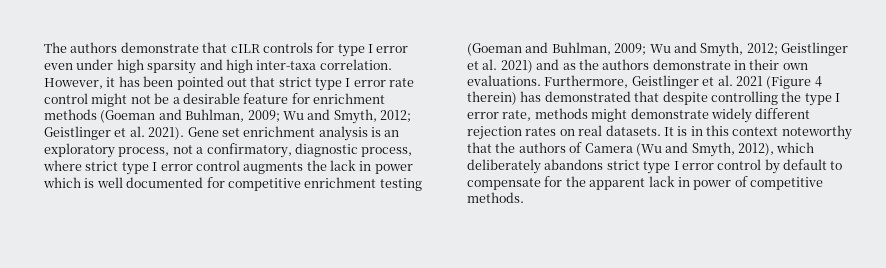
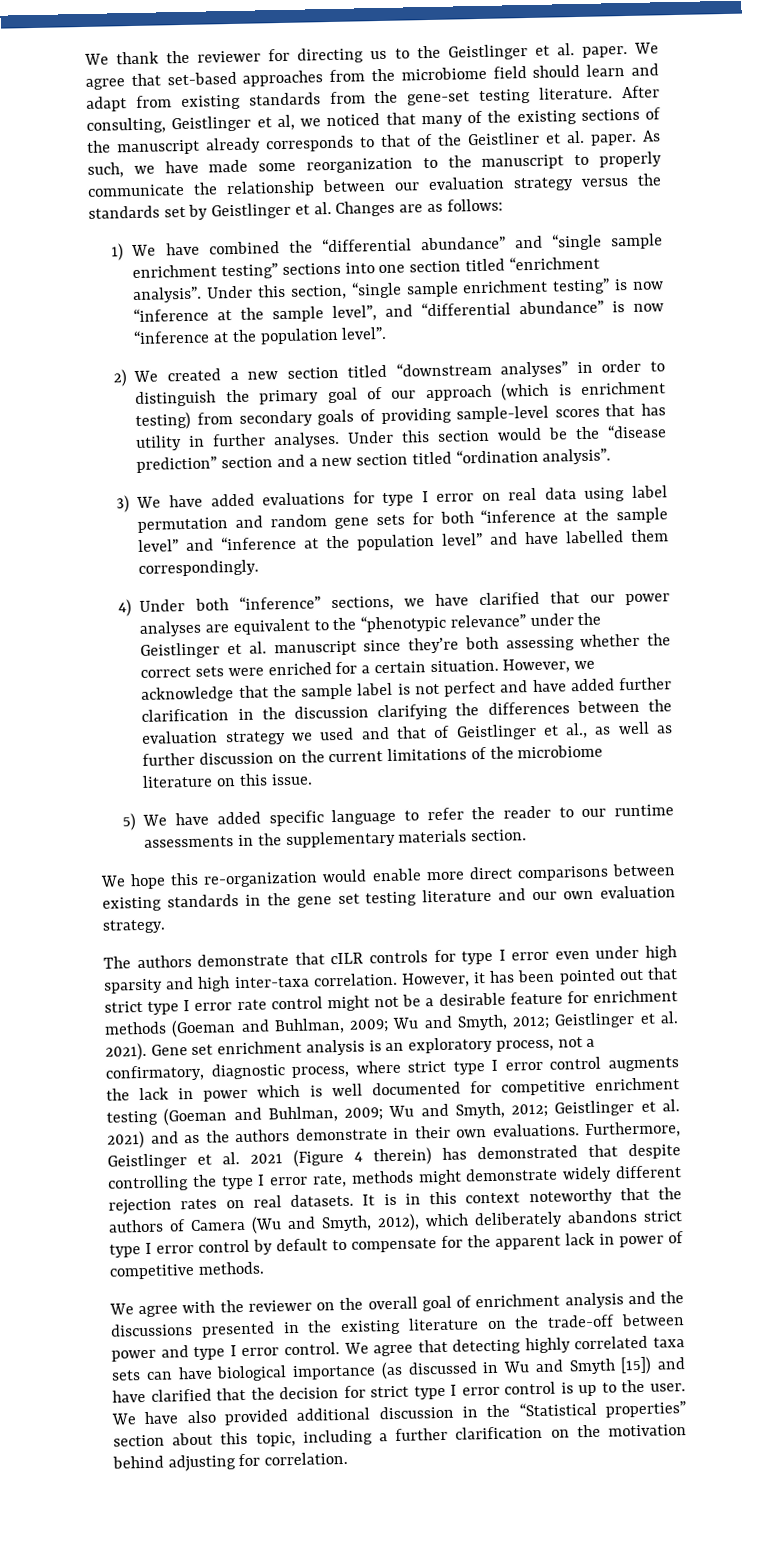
+ We thank the reviewer for directing us to the Geistlinger et al. paper. We agree that set-based approaches from the microbiome field should learn and adapt from existing standards from the gene-set testing literature. After consulting, Geistlinger et al, we noticed that many of the existing sections of the manuscript already corresponds to that of the Geistliner et al. paper. As such, we have made some reorganization to the manuscript to properly communicate the relationship between our evaluation strategy versus the standards set by Geistlinger et al. Changes are as follows:
+ 1) We have combined the “differential abundance” and “single sample enrichment testing” sections into one section titled “enrichment analysis”. Under this section, “single sample enrichment testing” is now “inference at the sample level”, and “differential abundance” is now “inference at the population level”.
+ 2) We created a new section titled “downstream analyses” in order to distinguish the primary goal of our approach (which is enrichment testing) from secondary goals of providing sample-level scores that has utility in further analyses. Under this section would be the “disease prediction” section and a new section titled “ordination analysis”.
+ 3) We have added evaluations for type I error on real data using label permutation and random gene sets for both “inference at the sample level” and “inference at the population level” and have labelled them correspondingly.
+ 4) Under both “inference” sections, we have clarified that our power analyses are equivalent to the “phenotypic relevance” under the Geistlinger et al. manuscript since they’re both assessing whether the correct sets were enriched for a certain situation. However, we acknowledge that the sample label is not perfect and have added further clarification in the discussion clarifying the differences between the evaluation strategy we used and that of Geistlinger et al., as well as further discussion on the current limitations of the microbiome literature on this issue.
+ 5) We have added specific language to refer the reader to our runtime assessments in the supplementary materials section.
+ We hope this re-organization would enable more direct comparisons between existing standards in the gene set testing literature and our own evaluation strategy.
+ We agree with the reviewer on the overall goal of enrichment analysis and the discussions presented in the existing literature on the trade-off between power and type I error control. We agree that detecting highly correlated taxa sets can have biological importance (as discussed in Wu and Smyth [15]) and have clarified that the decision for strict type I error control is up to the user. We have also provided additional discussion in the “Statistical properties” section about this topic, including a further clarification on the motivation behind adjusting for correlation.

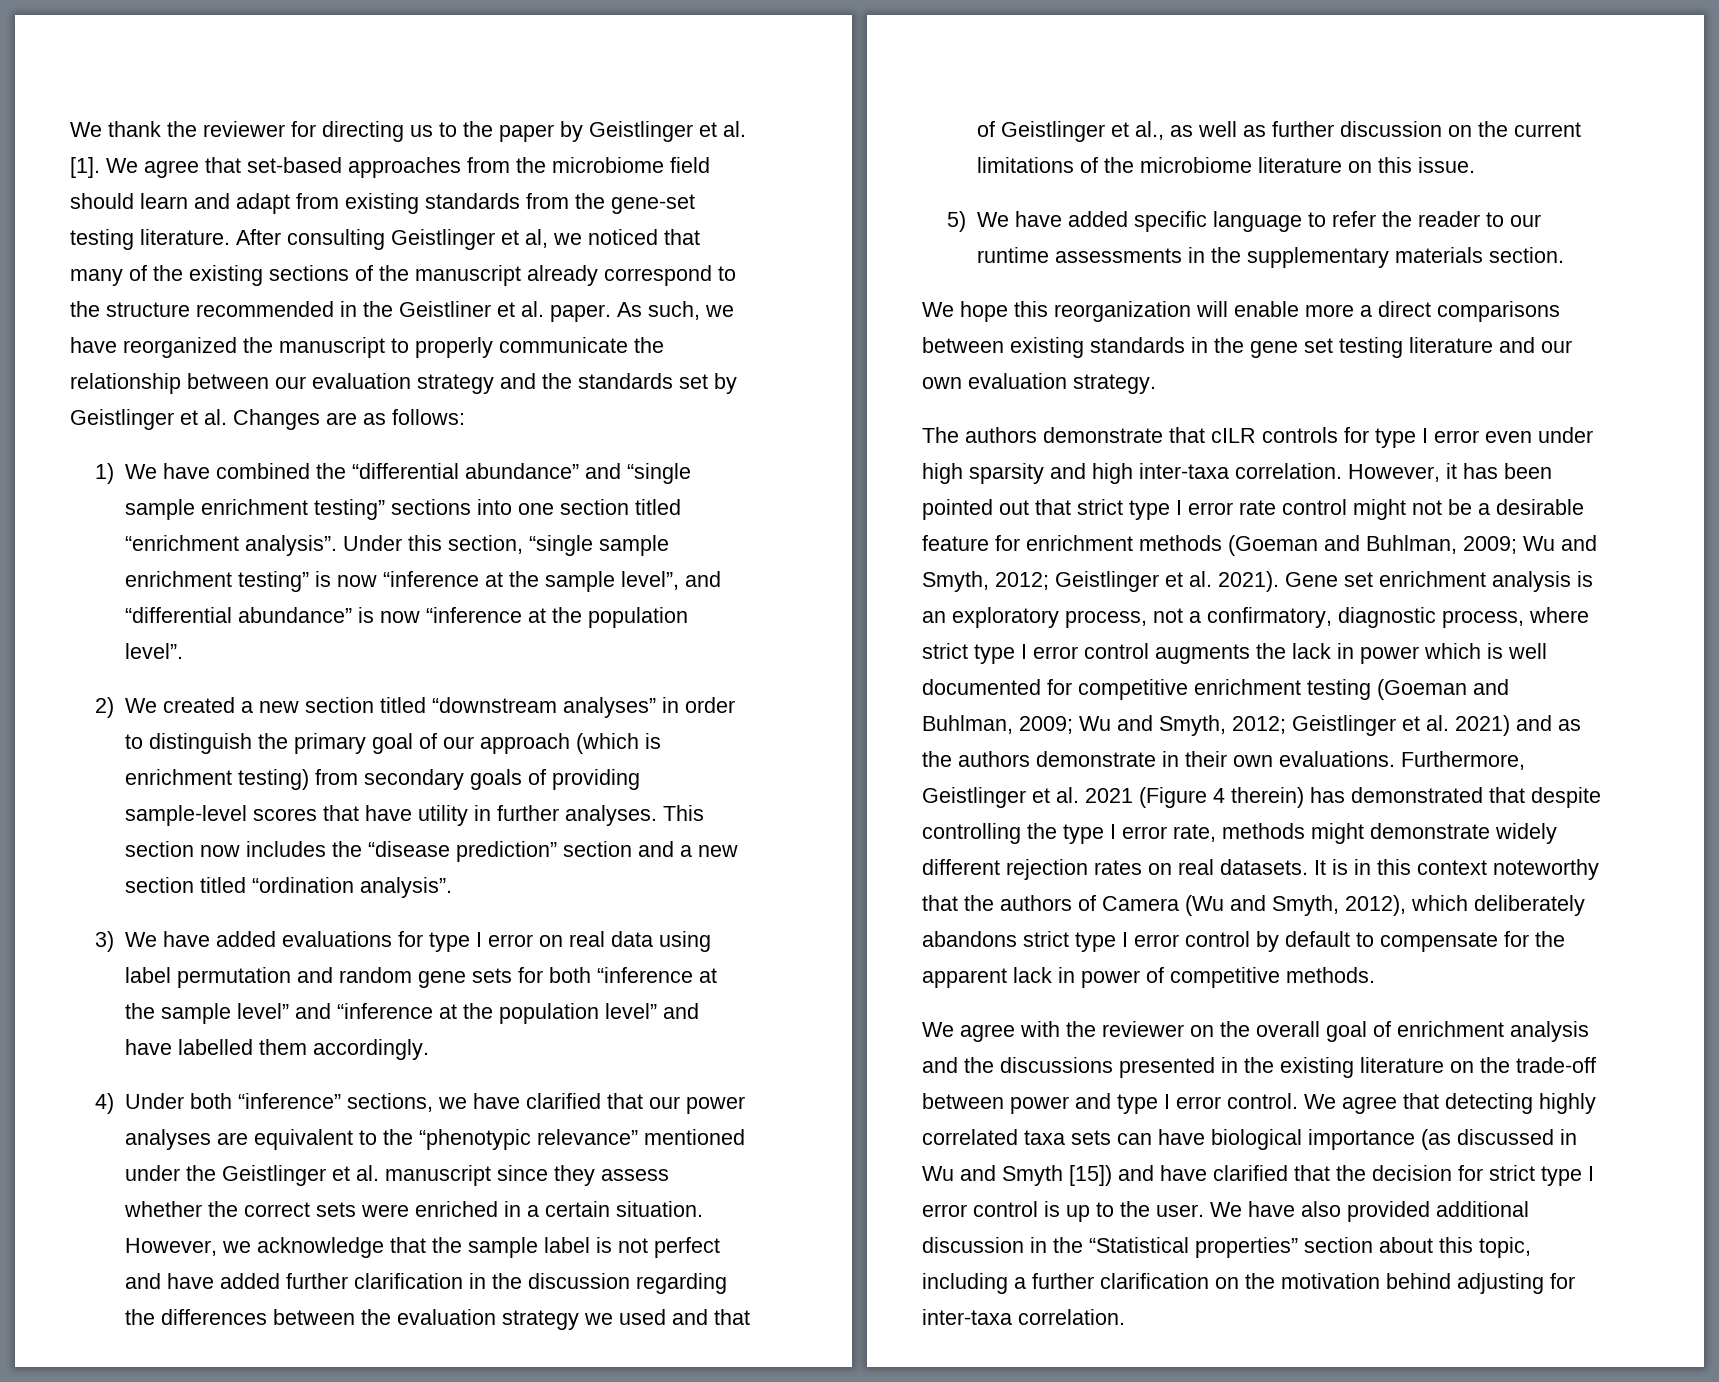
- We thank the reviewer for directing us to the Geistlinger et al. paper.
+ We thank the reviewer for directing us to the paper by Geistlinger et al. [1].
- After consulting, Geistlinger et al, we noticed that many of the existing sections of the manuscript already corresponds to that of the Geistliner et al. paper.
+ After consulting Geistlinger et al, we noticed that many of the existing sections of the manuscript already correspond to the structure recommended in the Geistliner et al. paper.
- As such, we have made some reorganization to the manuscript to properly communicate the relationship between our evaluation strategy versus the standards set by Geistlinger et al. Changes are as follows:
+ As such, we have reorganized the manuscript to properly communicate the relationship between our evaluation strategy and the standards set by Geistlinger et al. Changes are as follows:
- 2) We created a new section titled “downstream analyses” in order to distinguish the primary goal of our approach (which is enrichment testing) from secondary goals of providing sample-level scores that has utility in further analyses.
+ 2) We created a new section titled “downstream analyses” in order to distinguish the primary goal of our approach (which is enrichment testing) from secondary goals of providing sample-level scores that have utility in further analyses.
- Under this section would be the “disease prediction” section and a new section titled “ordination analysis”.
+ This section now includes the “disease prediction” section and a new section titled “ordination analysis”.
- 3) We have added evaluations for type I error on real data using label permutation and random gene sets for both “inference at the sample level” and “inference at the population level” and have labelled them correspondingly.
+ 3) We have added evaluations for type I error on real data using label permutation and random gene sets for both “inference at the sample level” and “inference at the population level” and have labelled them accordingly.
- 4) Under both “inference” sections, we have clarified that our power analyses are equivalent to the “phenotypic relevance” under the Geistlinger et al. manuscript since they’re both assessing whether the correct sets were enriched for a certain situation.
+ 4) Under both “inference” sections, we have clarified that our power analyses are equivalent to the “phenotypic relevance” mentioned under the Geistlinger et al. manuscript since they assess whether the correct sets were enriched in a certain situation.
- However, we acknowledge that the sample label is not perfect and have added further clarification in the discussion clarifying the differences between the evaluation strategy we used and that of Geistlinger et al., as well as further discussion on the current limitations of the microbiome literature on this issue.
+ However, we acknowledge that the sample label is not perfect and have added further clarification in the discussion regarding the differences between the evaluation strategy we used and that of Geistlinger et al., as well as further discussion on the current limitations of the microbiome literature on this issue.
- We hope this re-organization would enable more direct comparisons between existing standards in the gene set testing literature and our own evaluation strategy.
+ We hope this reorganization will enable more a direct comparisons between existing standards in the gene set testing literature and our own evaluation strategy.
- We have also provided additional discussion in the “Statistical properties” section about this topic, including a further clarification on the motivation behind adjusting for correlation.
+ We have also provided additional discussion in the “Statistical properties” section about this topic, including a further clarification on the motivation behind adjusting for inter-taxa correlation.

